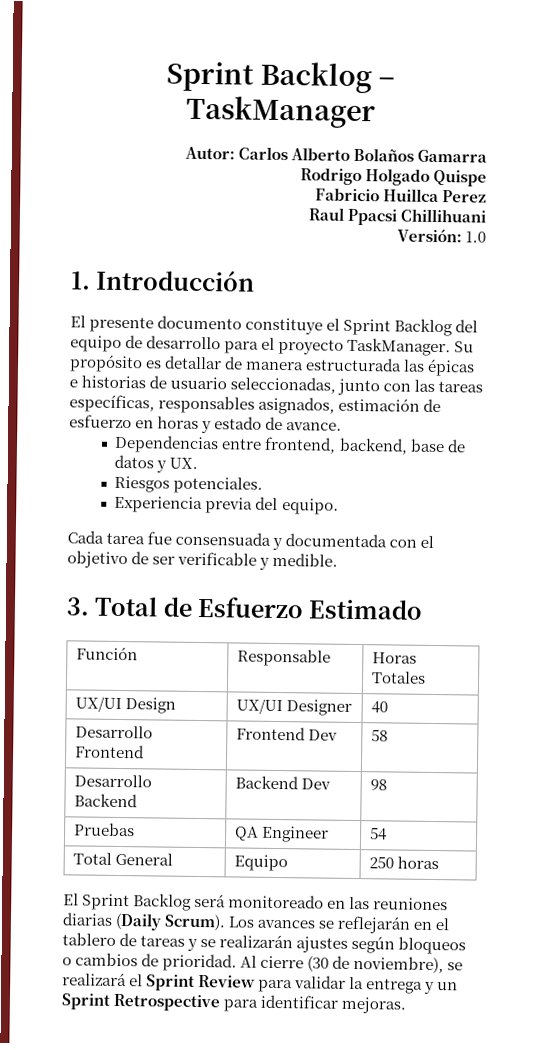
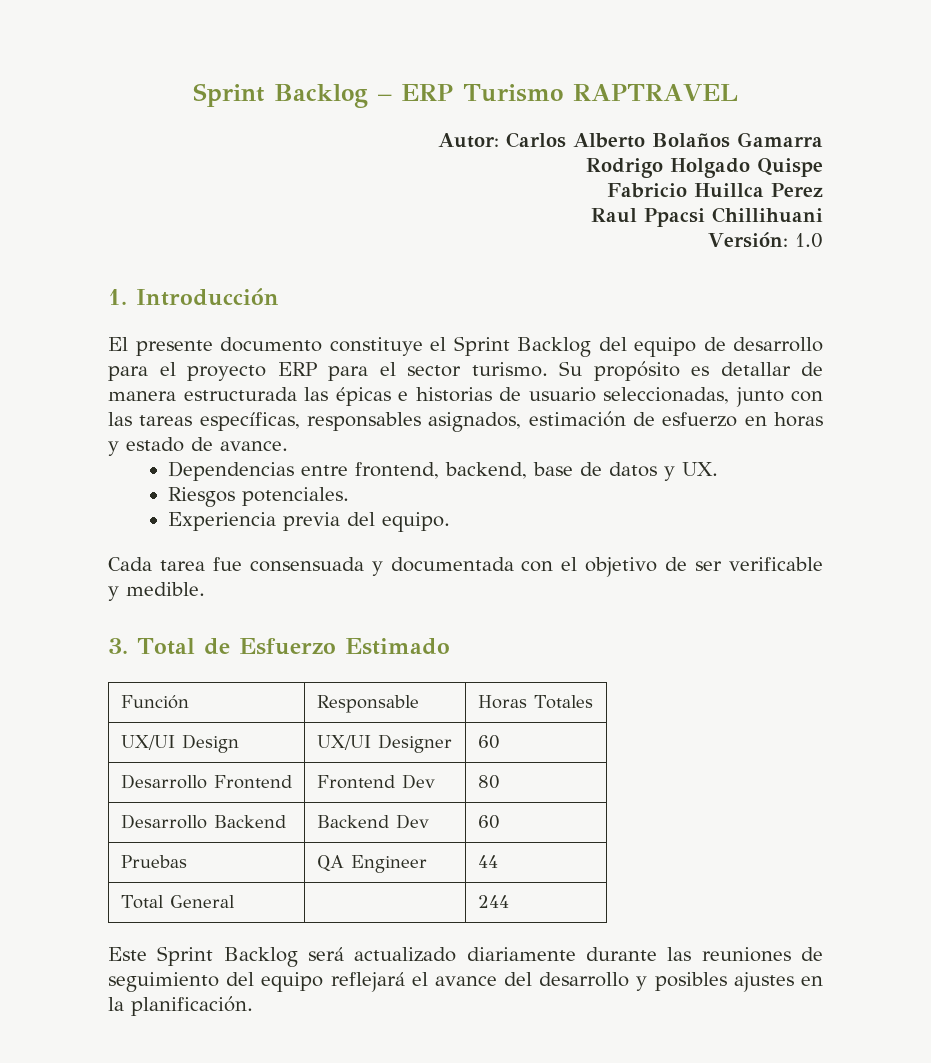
- Sprint Backlog – TaskManager
+ Sprint Backlog – ERP Turismo RAPTRAVEL
- El presente documento constituye el Sprint Backlog del equipo de desarrollo para el proyecto TaskManager.
+ El presente documento constituye el Sprint Backlog del equipo de desarrollo para el proyecto ERP para el sector turismo.
- UX/UI Design | UX/UI Designer | 40
+ UX/UI Design | UX/UI Designer | 60
- Desarrollo Frontend | Frontend Dev | 58
+ Desarrollo Frontend | Frontend Dev | 80
- Desarrollo Backend | Backend Dev | 98
+ Desarrollo Backend | Backend Dev | 60
- Pruebas | QA Engineer | 54
+ Pruebas | QA Engineer | 44
- Total General | Equipo | 250 horas
- El Sprint Backlog será monitoreado en las reuniones diarias (Daily Scrum). Los avances se reflejarán en el tablero de tareas y se realizarán ajustes según bloqueos o cambios de prioridad. Al cierre (30 de noviembre), se realizará el Sprint Review para validar la entrega y un Sprint Retrospective para identificar mejoras.
+ Total General | | 244
+ Este Sprint Backlog será actualizado diariamente durante las reuniones de seguimiento del equipo reflejará el avance del desarrollo y posibles ajustes en la planificación.

